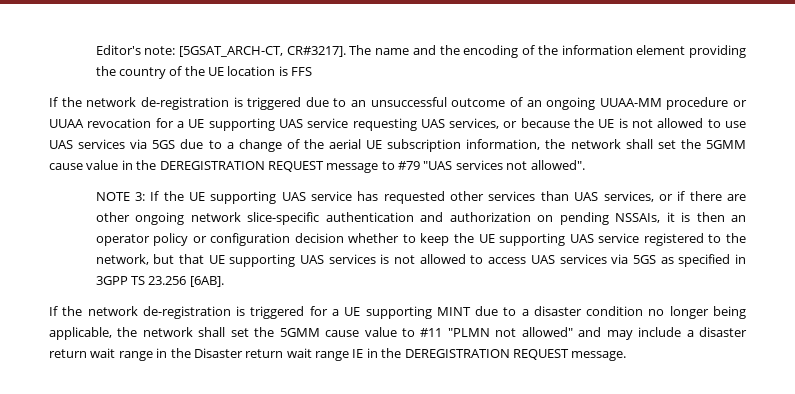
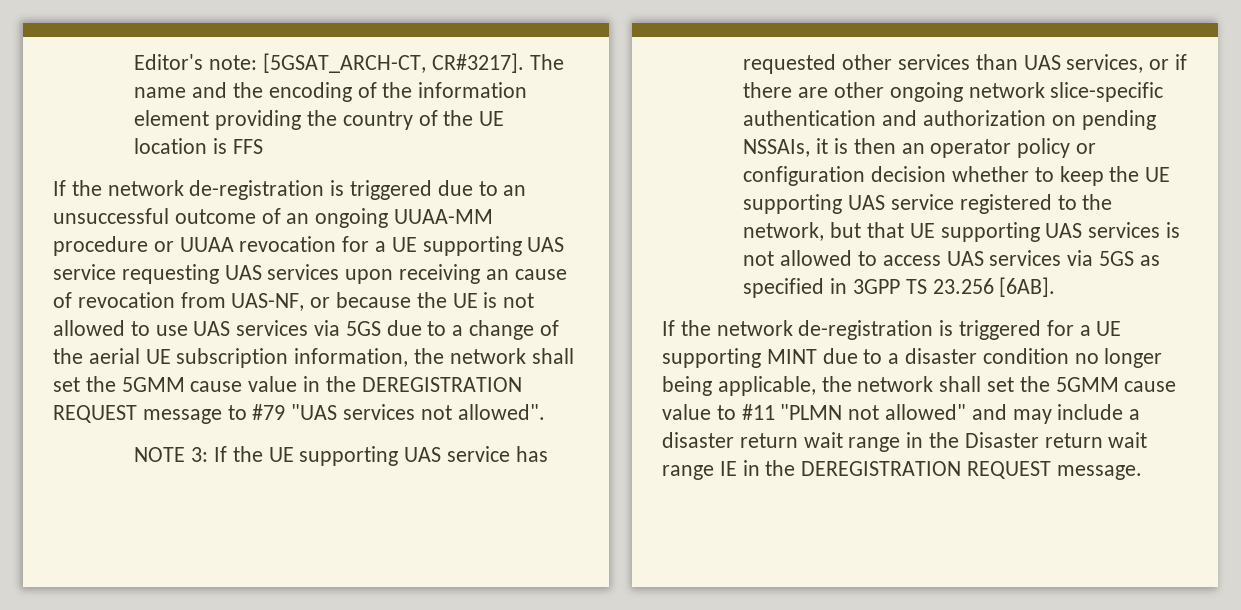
- If the network de-registration is triggered due to an unsuccessful outcome of an ongoing UUAA-MM procedure or UUAA revocation for a UE supporting UAS service requesting UAS services, or because the UE is not allowed to use UAS services via 5GS due to a change of the aerial UE subscription information, the network shall set the 5GMM cause value in the DEREGISTRATION REQUEST message to #79 "UAS services not allowed".
+ If the network de-registration is triggered due to an unsuccessful outcome of an ongoing UUAA-MM procedure or UUAA revocation for a UE supporting UAS service requesting UAS services upon receiving an cause of revocation from UAS-NF, or because the UE is not allowed to use UAS services via 5GS due to a change of the aerial UE subscription information, the network shall set the 5GMM cause value in the DEREGISTRATION REQUEST message to #79 "UAS services not allowed".

